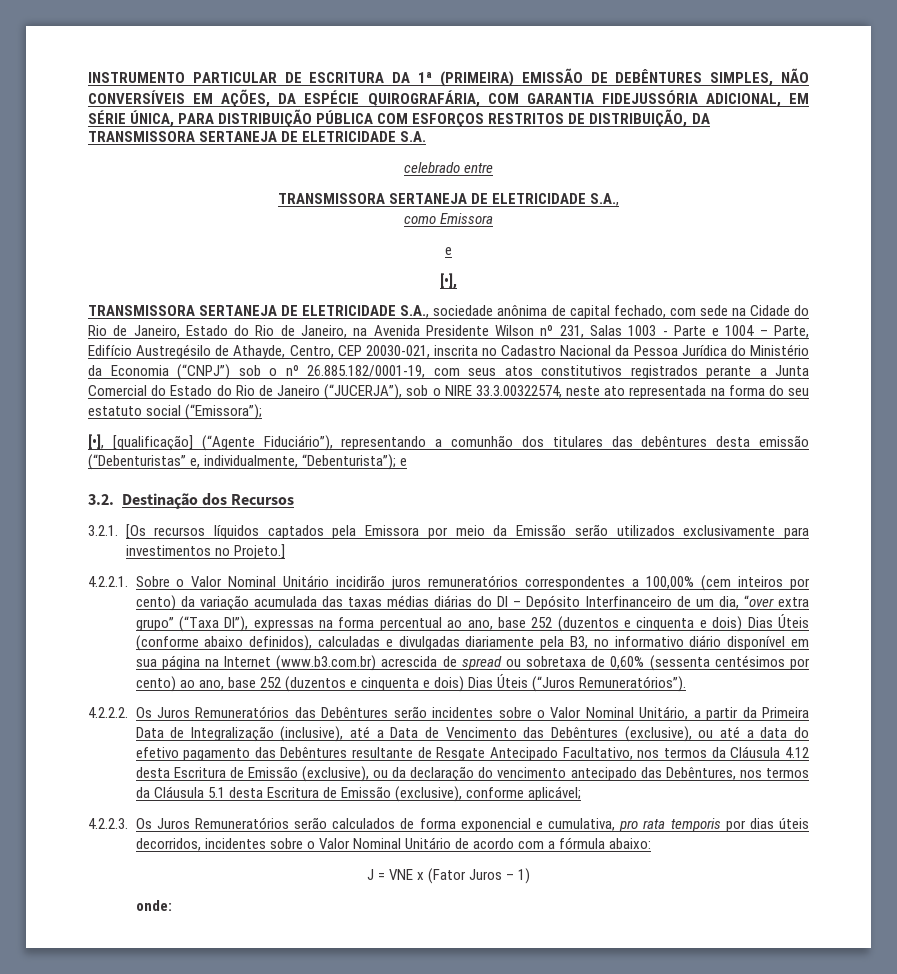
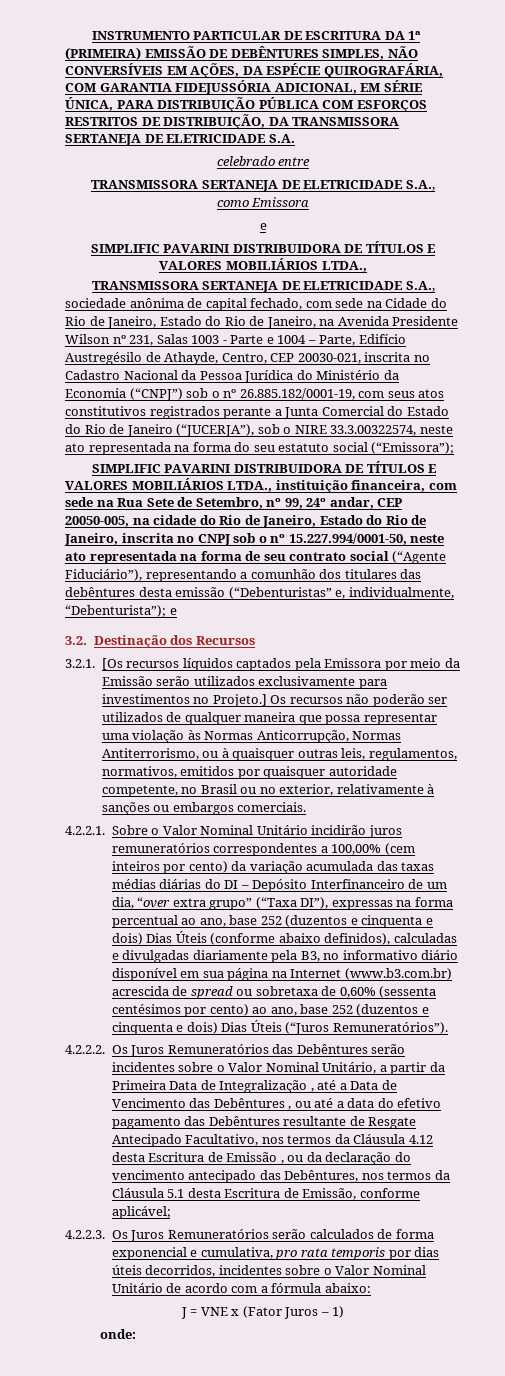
  como Emissora
  e
- [•],
+ SIMPLIFIC PAVARINI DISTRIBUIDORA DE TÍTULOS E VALORES MOBILIÁRIOS LTDA.,
- [•], [qualificação] (“Agente Fiduciário”), representando a comunhão dos titulares das debêntures desta emissão (“Debenturistas” e, individualmente, “Debenturista”); e
+ SIMPLIFIC PAVARINI DISTRIBUIDORA DE TÍTULOS E VALORES MOBILIÁRIOS LTDA., instituição financeira, com sede na Rua Sete de Setembro, nº 99, 24º andar, CEP 20050-005, na cidade do Rio de Janeiro, Estado do Rio de Janeiro, inscrita no CNPJ sob o nº 15.227.994/0001-50, neste ato representada na forma de seu contrato social (“Agente Fiduciário”), representando a comunhão dos titulares das debêntures desta emissão (“Debenturistas” e, individualmente, “Debenturista”); e
+ Os recursos não poderão ser utilizados de qualquer maneira que possa representar uma violação às Normas Anticorrupção, Normas Antiterrorismo, ou à quaisquer outras leis, regulamentos, normativos, emitidos por quaisquer autoridade competente, no Brasil ou no exterior, relativamente à sanções ou embargos comerciais.
- 4.2.2.2. Os Juros Remuneratórios das Debêntures serão incidentes sobre o Valor Nominal Unitário, a partir da Primeira Data de Integralização (inclusive), até a Data de Vencimento das Debêntures (exclusive), ou até a data do efetivo pagamento das Debêntures resultante de Resgate Antecipado Facultativo, nos termos da Cláusula 4.12 desta Escritura de Emissão (exclusive), ou da declaração do vencimento antecipado das Debêntures, nos termos da Cláusula 5.1 desta Escritura de Emissão (exclusive), conforme aplicável;
+ 4.2.2.2. Os Juros Remuneratórios das Debêntures serão incidentes sobre o Valor Nominal Unitário, a partir da Primeira Data de Integralização , até a Data de Vencimento das Debêntures , ou até a data do efetivo pagamento das Debêntures resultante de Resgate Antecipado Facultativo, nos termos da Cláusula 4.12 desta Escritura de Emissão , ou da declaração do vencimento antecipado das Debêntures, nos termos da Cláusula 5.1 desta Escritura de Emissão, conforme aplicável;

